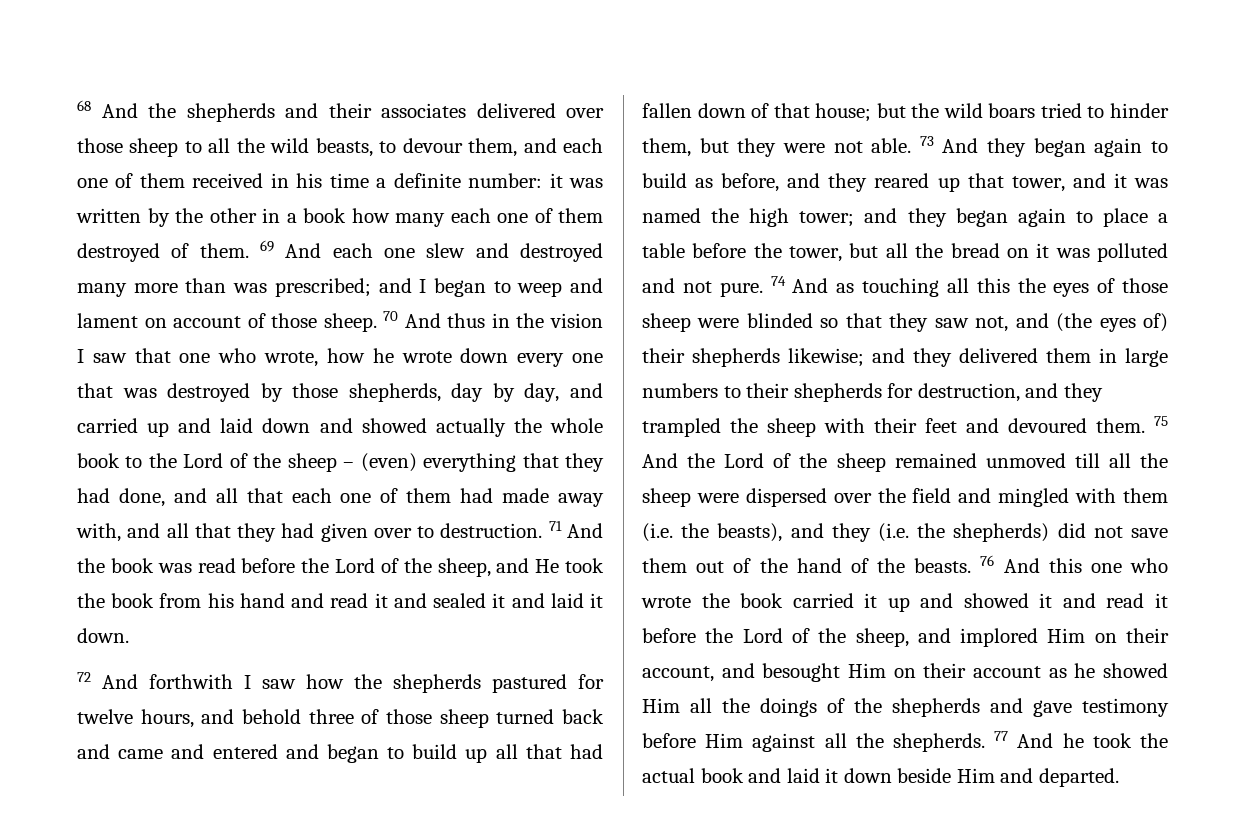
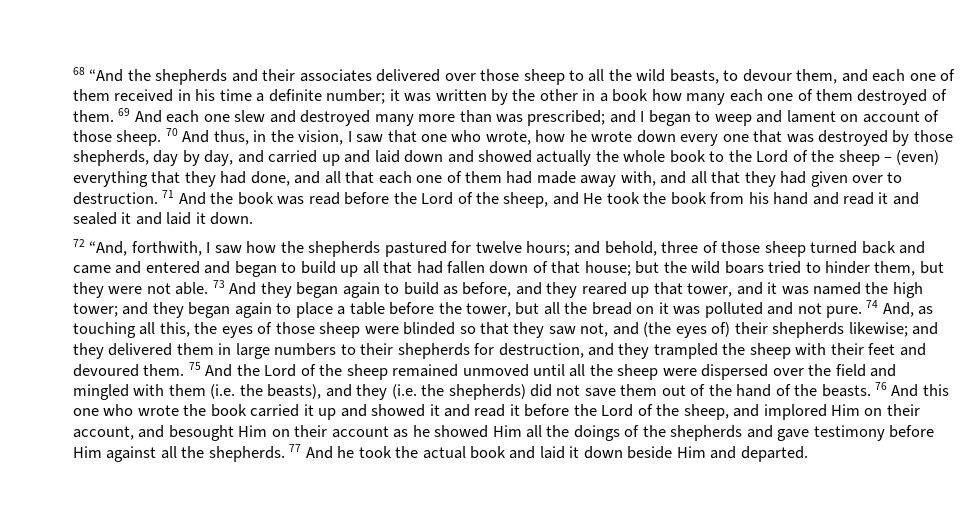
- 68 And the shepherds and their associates delivered over those sheep to all the wild beasts, to devour them, and each one of them received in his time a definite number: it was written by the other in a book how many each one of them destroyed of them.
+ 68 “And the shepherds and their associates delivered over those sheep to all the wild beasts, to devour them, and each one of them received in his time a definite number; it was written by the other in a book how many each one of them destroyed of them.
- 70 And thus in the vision I saw that one who wrote, how he wrote down every one that was destroyed by those shepherds, day by day, and carried up and laid down and showed actually the whole book to the Lord of the sheep – (even) everything that they had done, and all that each one of them had made away with, and all that they had given over to destruction.
+ 70 And thus, in the vision, I saw that one who wrote, how he wrote down every one that was destroyed by those shepherds, day by day, and carried up and laid down and showed actually the whole book to the Lord of the sheep – (even) everything that they had done, and all that each one of them had made away with, and all that they had given over to destruction.
- 72 And forthwith I saw how the shepherds pastured for twelve hours, and behold three of those sheep turned back and came and entered and began to build up all that had fallen down of that house; but the wild boars tried to hinder them, but they were not able.
+ 72 “And, forthwith, I saw how the shepherds pastured for twelve hours; and behold, three of those sheep turned back and came and entered and began to build up all that had fallen down of that house; but the wild boars tried to hinder them, but they were not able.
- 74 And as touching all this the eyes of those sheep were blinded so that they saw not, and (the eyes of) their shepherds likewise; and they delivered them in large numbers to their shepherds for destruction, and they trampled the sheep with their feet and devoured them.
+ 74 And, as touching all this, the eyes of those sheep were blinded so that they saw not, and (the eyes of) their shepherds likewise; and they delivered them in large numbers to their shepherds for destruction, and they trampled the sheep with their feet and devoured them.
- 75 And the Lord of the sheep remained unmoved till all the sheep were dispersed over the field and mingled with them (i.e. the beasts), and they (i.e. the shepherds) did not save them out of the hand of the beasts.
+ 75 And the Lord of the sheep remained unmoved until all the sheep were dispersed over the field and mingled with them (i.e. the beasts), and they (i.e. the shepherds) did not save them out of the hand of the beasts.

